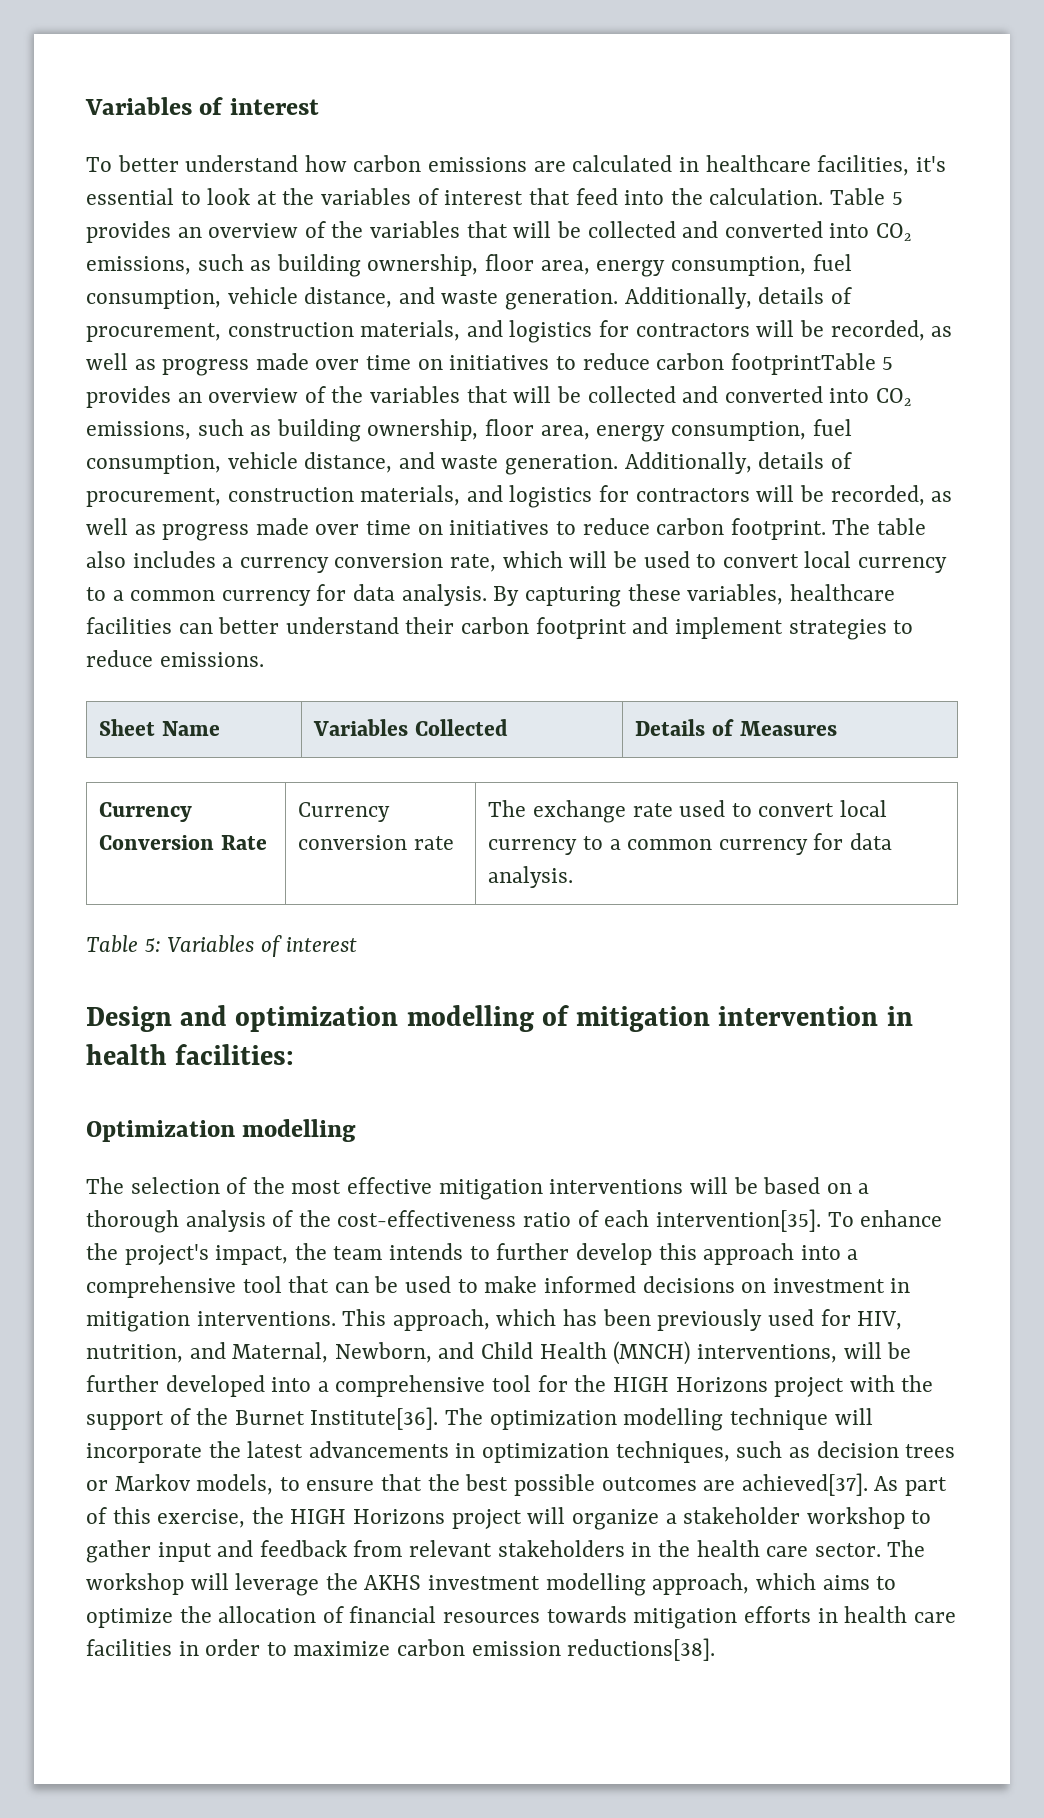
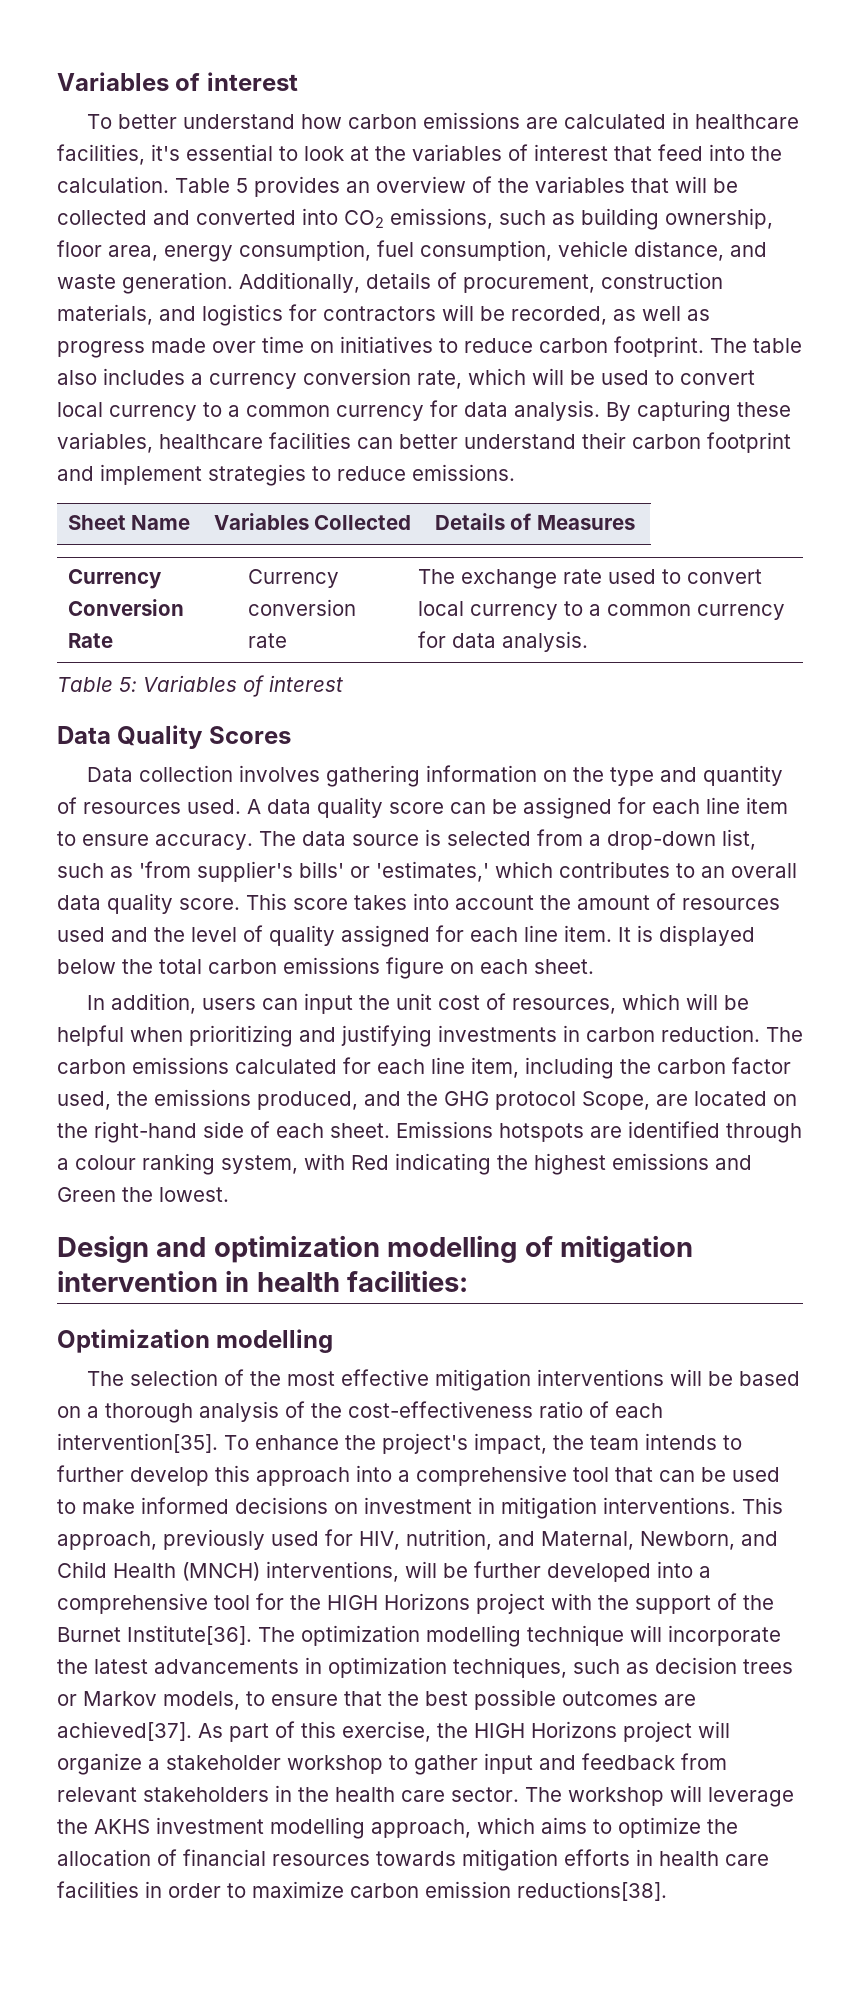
- Additionally, details of procurement, construction materials, and logistics for contractors will be recorded, as well as progress made over time on initiatives to reduce carbon footprintTable 5 provides an overview of the variables that will be collected and converted into CO2 emissions, such as building ownership, floor area, energy consumption, fuel consumption, vehicle distance, and waste generation. Additionally, details of procurement, construction materials, and logistics for contractors will be recorded, as well as progress made over time on initiatives to reduce carbon footprint.
+ Additionally, details of procurement, construction materials, and logistics for contractors will be recorded, as well as progress made over time on initiatives to reduce carbon footprint.
+ Data Quality Scores
+ Data collection involves gathering information on the type and quantity of resources used. A data quality score can be assigned for each line item to ensure accuracy. The data source is selected from a drop-down list, such as 'from supplier's bills' or 'estimates,' which contributes to an overall data quality score. This score takes into account the amount of resources used and the level of quality assigned for each line item. It is displayed below the total carbon emissions figure on each sheet.
+ In addition, users can input the unit cost of resources, which will be helpful when prioritizing and justifying investments in carbon reduction. The carbon emissions calculated for each line item, including the carbon factor used, the emissions produced, and the GHG protocol Scope, are located on the right-hand side of each sheet. Emissions hotspots are identified through a colour ranking system, with Red indicating the highest emissions and Green the lowest.
- This approach, which has been previously used for HIV, nutrition, and Maternal, Newborn, and Child Health (MNCH) interventions, will be further developed into a comprehensive tool for the HIGH Horizons project with the support of the Burnet Institute[36].
+ This approach, previously used for HIV, nutrition, and Maternal, Newborn, and Child Health (MNCH) interventions, will be further developed into a comprehensive tool for the HIGH Horizons project with the support of the Burnet Institute[36].

